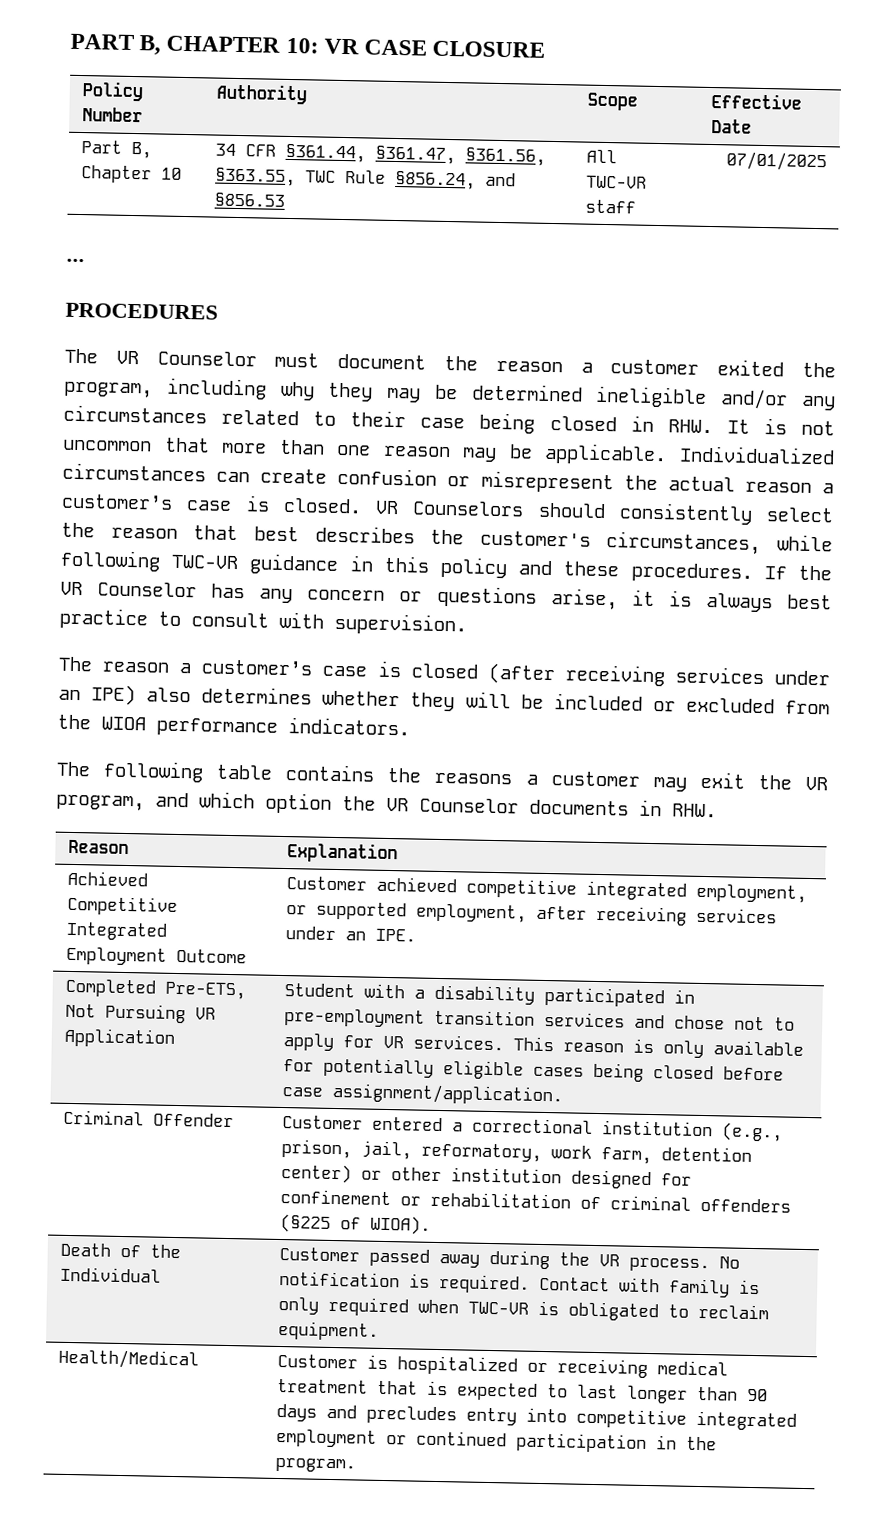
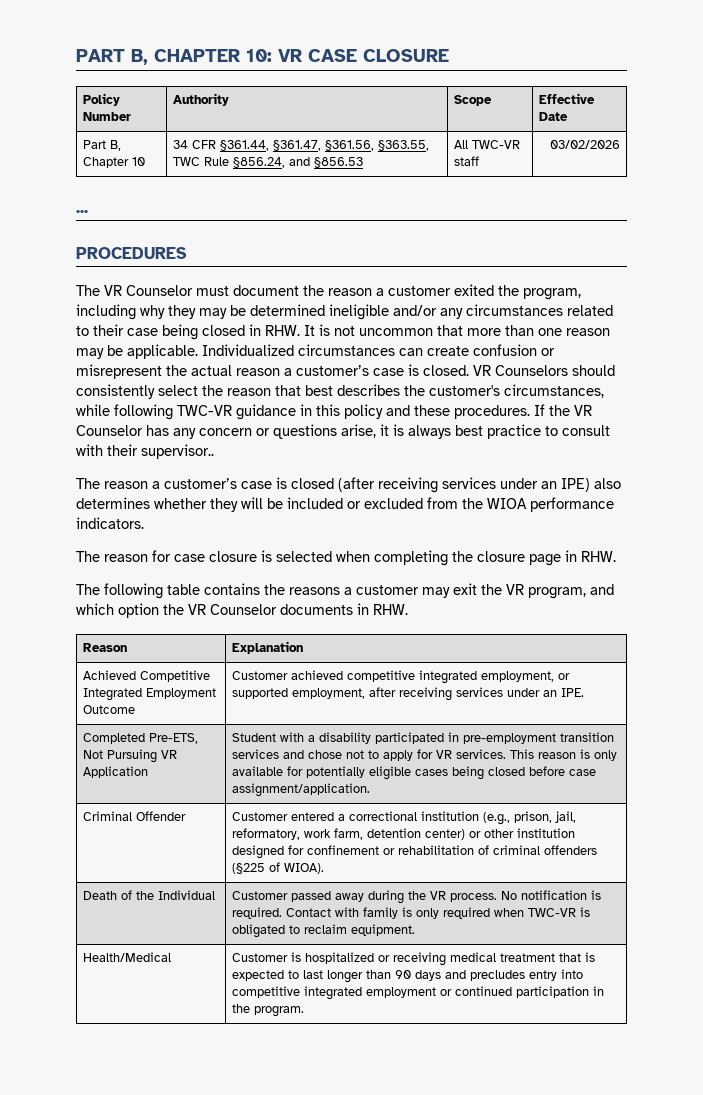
- Part B, Chapter 10 | 34 CFR §361.44, §361.47, §361.56, §363.55, TWC Rule §856.24, and §856.53 | All TWC-VR staff | 07/01/2025
+ Part B, Chapter 10 | 34 CFR §361.44, §361.47, §361.56, §363.55, TWC Rule §856.24, and §856.53 | All TWC-VR staff | 03/02/2026
- If the VR Counselor has any concern or questions arise, it is always best practice to consult with supervision.
+ If the VR Counselor has any concern or questions arise, it is always best practice to consult with their supervisor..
+ The reason for case closure is selected when completing the closure page in RHW.

